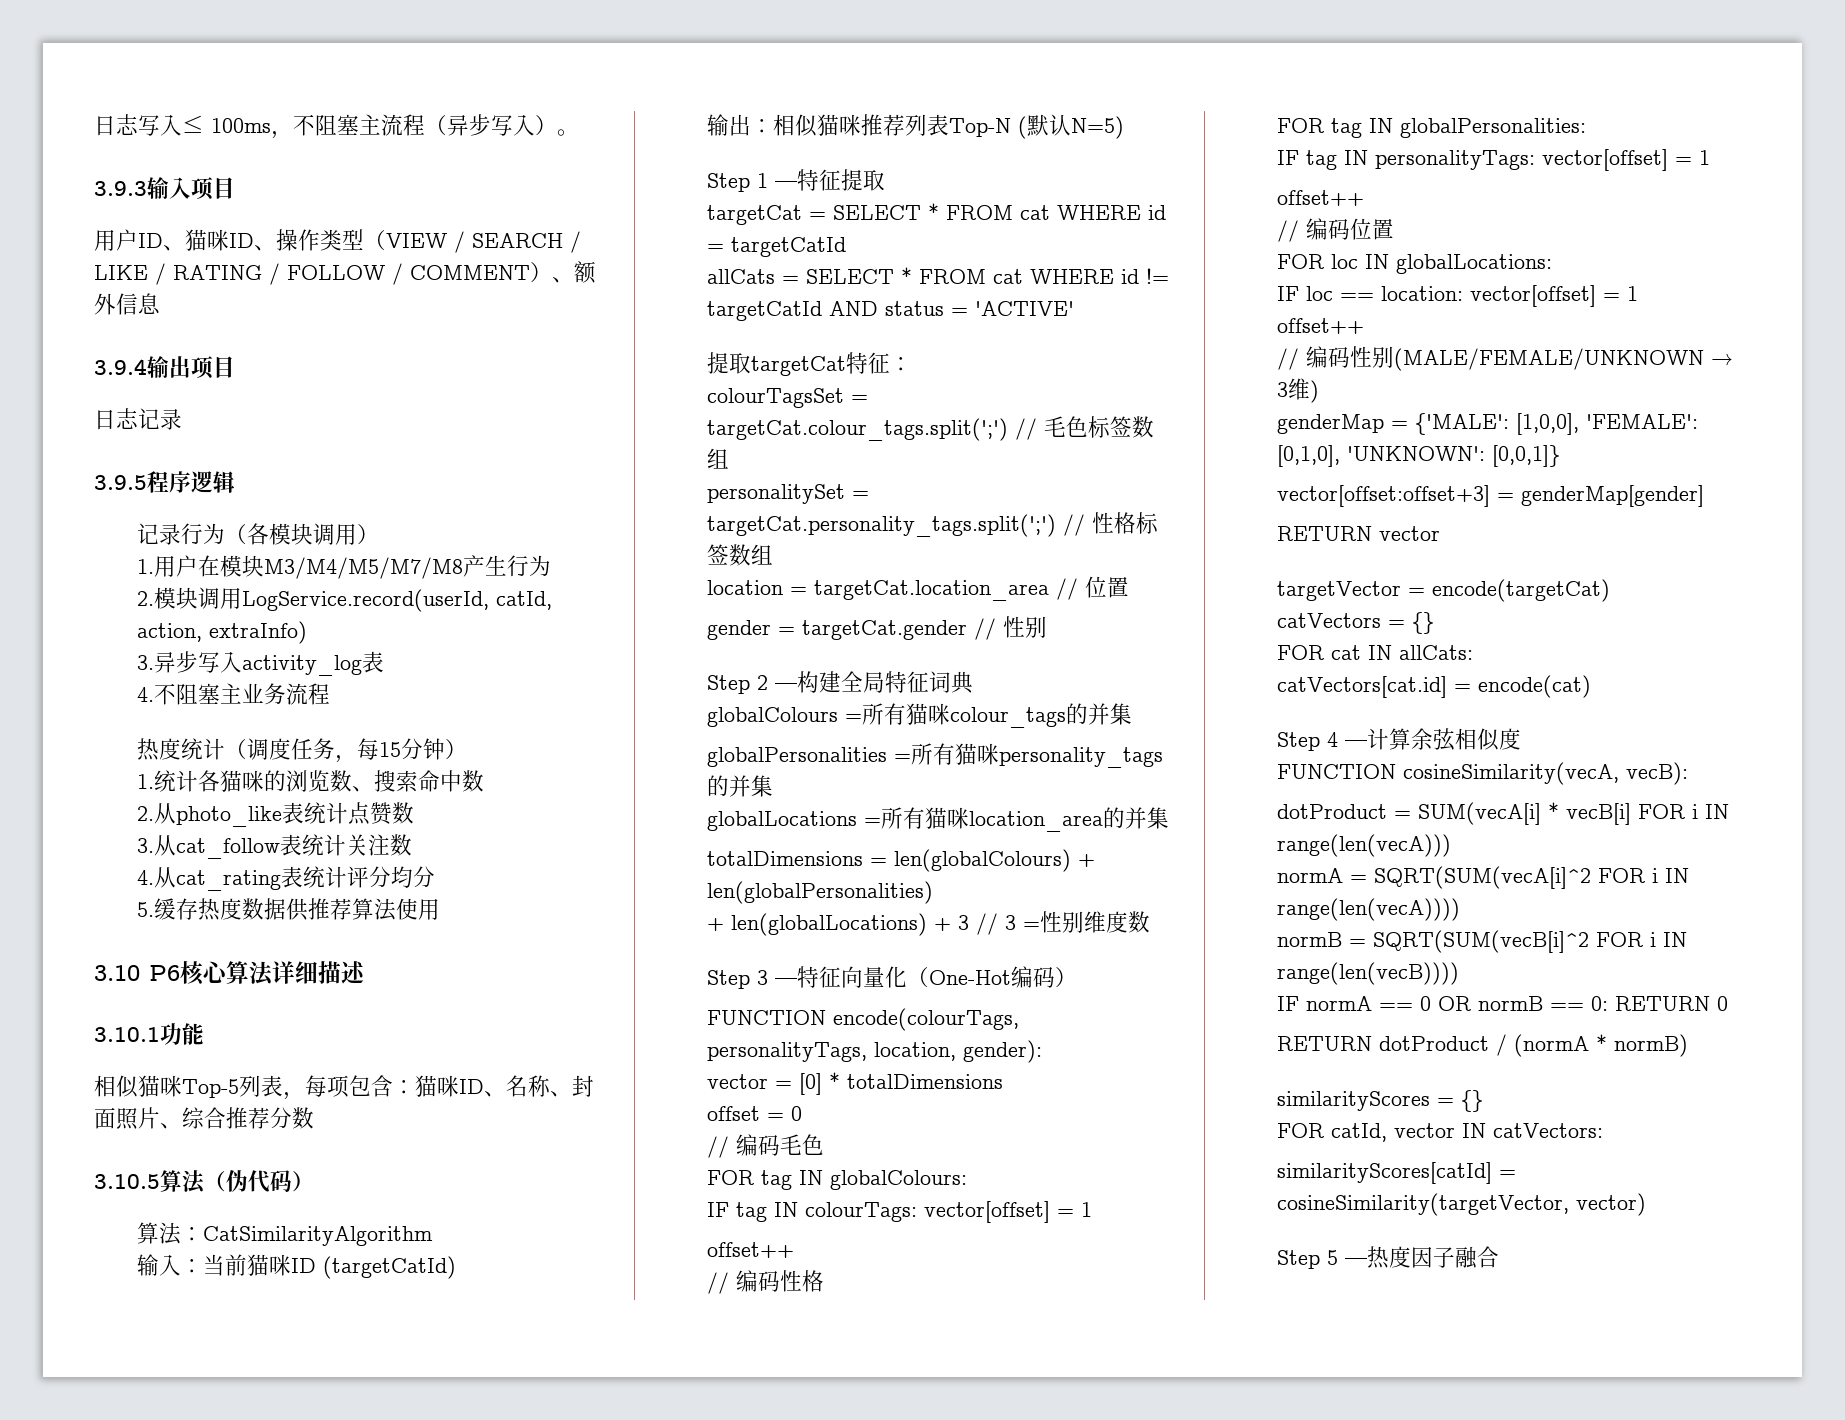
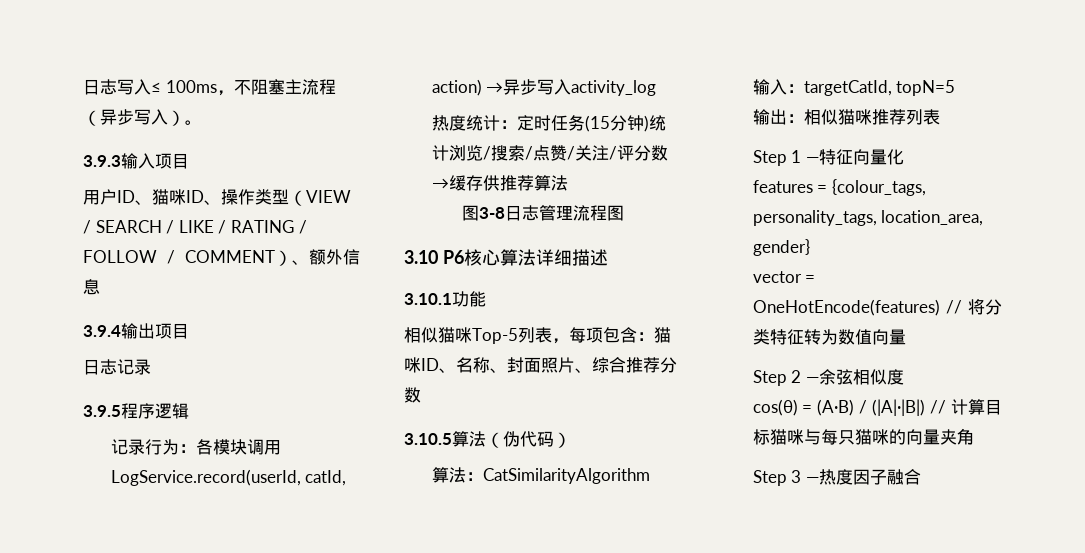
- 记录行为（各模块调用）
- 1.用户在模块M3/M4/M5/M7/M8产生行为
- 2.模块调用LogService.record(userId, catId, action, extraInfo)
- 3.异步写入activity_log表
- 4.不阻塞主业务流程
- 热度统计（调度任务，每15分钟）
- 1.统计各猫咪的浏览数、搜索命中数
- 2.从photo_like表统计点赞数
- 3.从cat_follow表统计关注数
- 4.从cat_rating表统计评分均分
- 5.缓存热度数据供推荐算法使用
+ 记录行为：各模块调用LogService.record(userId, catId, action) →异步写入activity_log
+ 热度统计：定时任务(15分钟)统计浏览/搜索/点赞/关注/评分数→缓存供推荐算法
+ 图3-8日志管理流程图
- 输入：当前猫咪ID (targetCatId)
+ 输入：targetCatId, topN=5
- 输出：相似猫咪推荐列表Top-N (默认N=5)
+ 输出：相似猫咪推荐列表
- Step 1 —特征提取
- targetCat = SELECT * FROM cat WHERE id = targetCatId
- allCats = SELECT * FROM cat WHERE id != targetCatId AND status = 'ACTIVE'
- 提取targetCat特征：
- colourTagsSet = targetCat.colour_tags.split(';') // 毛色标签数组
- personalitySet = targetCat.personality_tags.split(';') // 性格标签数组
- location = targetCat.location_area // 位置
- gender = targetCat.gender // 性别
- Step 2 —构建全局特征词典
- globalColours =所有猫咪colour_tags的并集
- globalPersonalities =所有猫咪personality_tags的并集
- globalLocations =所有猫咪location_area的并集
- totalDimensions = len(globalColours) + len(globalPersonalities)
- + len(globalLocations) + 3 // 3 =性别维度数
- Step 3 —特征向量化（One-Hot编码）
- FUNCTION encode(colourTags, personalityTags, location, gender):
- vector = [0] * totalDimensions
- offset = 0
- // 编码毛色
- FOR tag IN globalColours:
- IF tag IN colourTags: vector[offset] = 1
- offset++
- // 编码性格
- FOR tag IN globalPersonalities:
- IF tag IN personalityTags: vector[offset] = 1
- offset++
- // 编码位置
- FOR loc IN globalLocations:
- IF loc == location: vector[offset] = 1
- offset++
- // 编码性别(MALE/FEMALE/UNKNOWN → 3维)
- genderMap = {'MALE': [1,0,0], 'FEMALE': [0,1,0], 'UNKNOWN': [0,0,1]}
- vector[offset:offset+3] = genderMap[gender]
- RETURN vector
- targetVector = encode(targetCat)
- catVectors = {}
- FOR cat IN allCats:
- catVectors[cat.id] = encode(cat)
- Step 4 —计算余弦相似度
- FUNCTION cosineSimilarity(vecA, vecB):
- dotProduct = SUM(vecA[i] * vecB[i] FOR i IN range(len(vecA)))
- normA = SQRT(SUM(vecA[i]^2 FOR i IN range(len(vecA))))
- normB = SQRT(SUM(vecB[i]^2 FOR i IN range(len(vecB))))
- IF normA == 0 OR normB == 0: RETURN 0
- RETURN dotProduct / (normA * normB)
- similarityScores = {}
- FOR catId, vector IN catVectors:
- similarityScores[catId] = cosineSimilarity(targetVector, vector)
- Step 5 —热度因子融合
+ Step 1 —特征向量化
+ features = {colour_tags, personality_tags, location_area, gender}
+ vector = OneHotEncode(features) // 将分类特征转为数值向量
+ Step 2 —余弦相似度
+ cos(θ) = (A·B) / (|A|·|B|) // 计算目标猫咪与每只猫咪的向量夹角
+ Step 3 —热度因子融合

